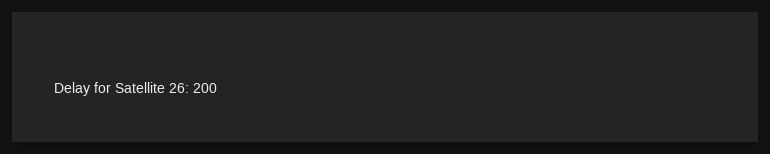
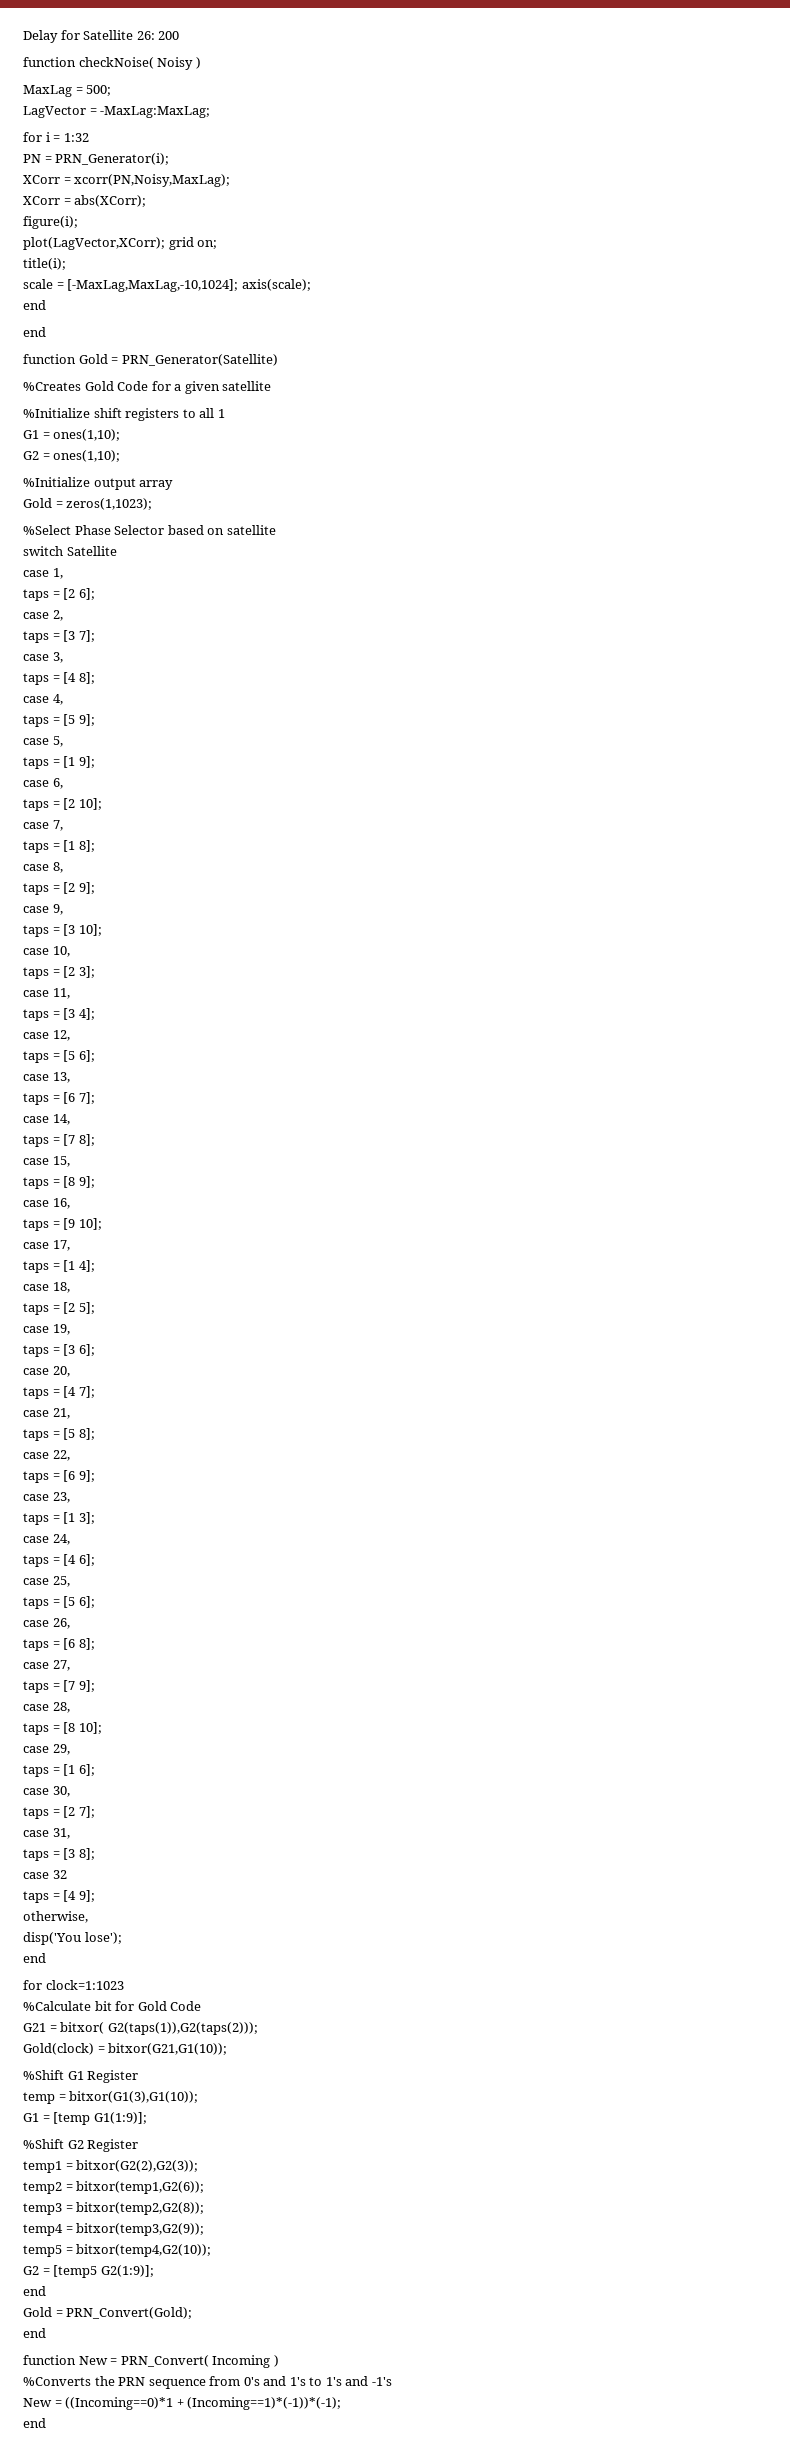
+ function checkNoise( Noisy )
+ MaxLag = 500;
+ LagVector = -MaxLag:MaxLag;
+ for i = 1:32
+ PN = PRN_Generator(i);
+ XCorr = xcorr(PN,Noisy,MaxLag);
+ XCorr = abs(XCorr);
+ figure(i);
+ plot(LagVector,XCorr); grid on;
+ title(i);
+ scale = [-MaxLag,MaxLag,-10,1024]; axis(scale);
+ end
+ end
+ function Gold = PRN_Generator(Satellite)
+ %Creates Gold Code for a given satellite
+ %Initialize shift registers to all 1
+ G1 = ones(1,10);
+ G2 = ones(1,10);
+ %Initialize output array
+ Gold = zeros(1,1023);
+ %Select Phase Selector based on satellite
+ switch Satellite
+ case 1,
+ taps = [2 6];
+ case 2,
+ taps = [3 7];
+ case 3,
+ taps = [4 8];
+ case 4,
+ taps = [5 9];
+ case 5,
+ taps = [1 9];
+ case 6,
+ taps = [2 10];
+ case 7,
+ taps = [1 8];
+ case 8,
+ taps = [2 9];
+ case 9,
+ taps = [3 10];
+ case 10,
+ taps = [2 3];
+ case 11,
+ taps = [3 4];
+ case 12,
+ taps = [5 6];
+ case 13,
+ taps = [6 7];
+ case 14,
+ taps = [7 8];
+ case 15,
+ taps = [8 9];
+ case 16,
+ taps = [9 10];
+ case 17,
+ taps = [1 4];
+ case 18,
+ taps = [2 5];
+ case 19,
+ taps = [3 6];
+ case 20,
+ taps = [4 7];
+ case 21,
+ taps = [5 8];
+ case 22,
+ taps = [6 9];
+ case 23,
+ taps = [1 3];
+ case 24,
+ taps = [4 6];
+ case 25,
+ taps = [5 6];
+ case 26,
+ taps = [6 8];
+ case 27,
+ taps = [7 9];
+ case 28,
+ taps = [8 10];
+ case 29,
+ taps = [1 6];
+ case 30,
+ taps = [2 7];
+ case 31,
+ taps = [3 8];
+ case 32
+ taps = [4 9];
+ otherwise,
+ disp('You lose');
+ end
+ for clock=1:1023
+ %Calculate bit for Gold Code
+ G21 = bitxor( G2(taps(1)),G2(taps(2)));
+ Gold(clock) = bitxor(G21,G1(10));
+ %Shift G1 Register
+ temp = bitxor(G1(3),G1(10));
+ G1 = [temp G1(1:9)];
+ %Shift G2 Register
+ temp1 = bitxor(G2(2),G2(3));
+ temp2 = bitxor(temp1,G2(6));
+ temp3 = bitxor(temp2,G2(8));
+ temp4 = bitxor(temp3,G2(9));
+ temp5 = bitxor(temp4,G2(10));
+ G2 = [temp5 G2(1:9)];
+ end
+ Gold = PRN_Convert(Gold);
+ end
+ function New = PRN_Convert( Incoming )
+ %Converts the PRN sequence from 0's and 1's to 1's and -1's
+ New = ((Incoming==0)*1 + (Incoming==1)*(-1))*(-1);
+ end

